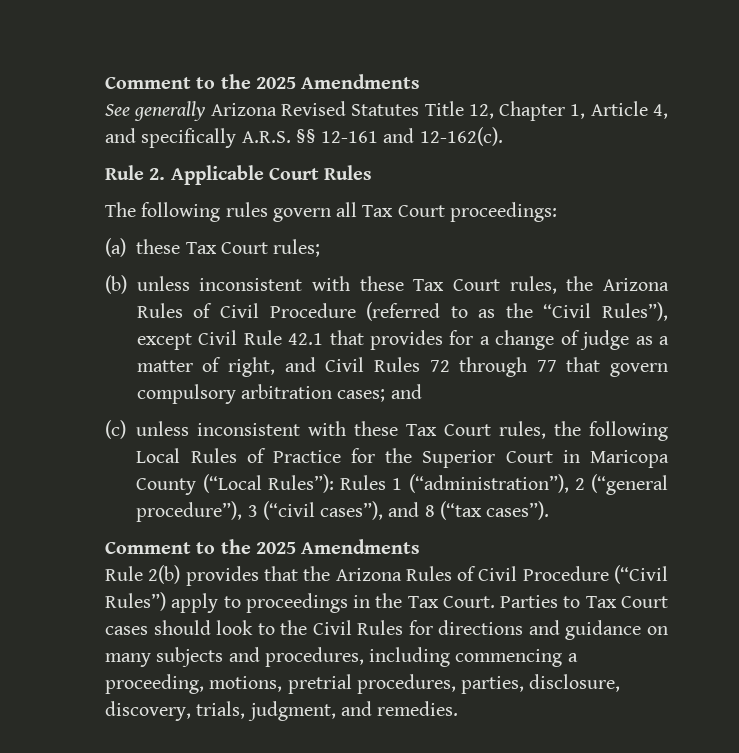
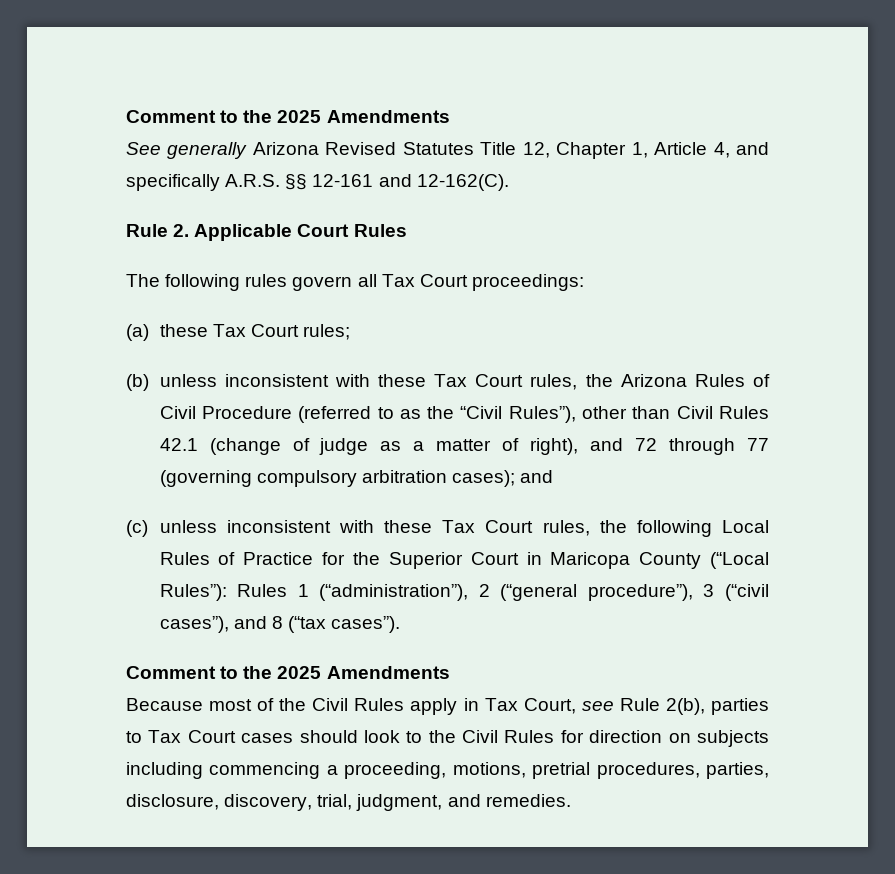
- See generally Arizona Revised Statutes Title 12, Chapter 1, Article 4, and specifically A.R.S. §§ 12-161 and 12-162(c).
+ See generally Arizona Revised Statutes Title 12, Chapter 1, Article 4, and specifically A.R.S. §§ 12-161 and 12-162(C).
- (b) unless inconsistent with these Tax Court rules, the Arizona Rules of Civil Procedure (referred to as the “Civil Rules”), except Civil Rule 42.1 that provides for a change of judge as a matter of right, and Civil Rules 72 through 77 that govern compulsory arbitration cases; and
+ (b) unless inconsistent with these Tax Court rules, the Arizona Rules of Civil Procedure (referred to as the “Civil Rules”), other than Civil Rules 42.1 (change of judge as a matter of right), and 72 through 77 (governing compulsory arbitration cases); and
- Rule 2(b) provides that the Arizona Rules of Civil Procedure (“Civil Rules”) apply to proceedings in the Tax Court. Parties to Tax Court cases should look to the Civil Rules for directions and guidance on many subjects and procedures, including commencing a proceeding, motions, pretrial procedures, parties, disclosure, discovery, trials, judgment, and remedies.
+ Because most of the Civil Rules apply in Tax Court, see Rule 2(b), parties to Tax Court cases should look to the Civil Rules for direction on subjects including commencing a proceeding, motions, pretrial procedures, parties, disclosure, discovery, trial, judgment, and remedies.

